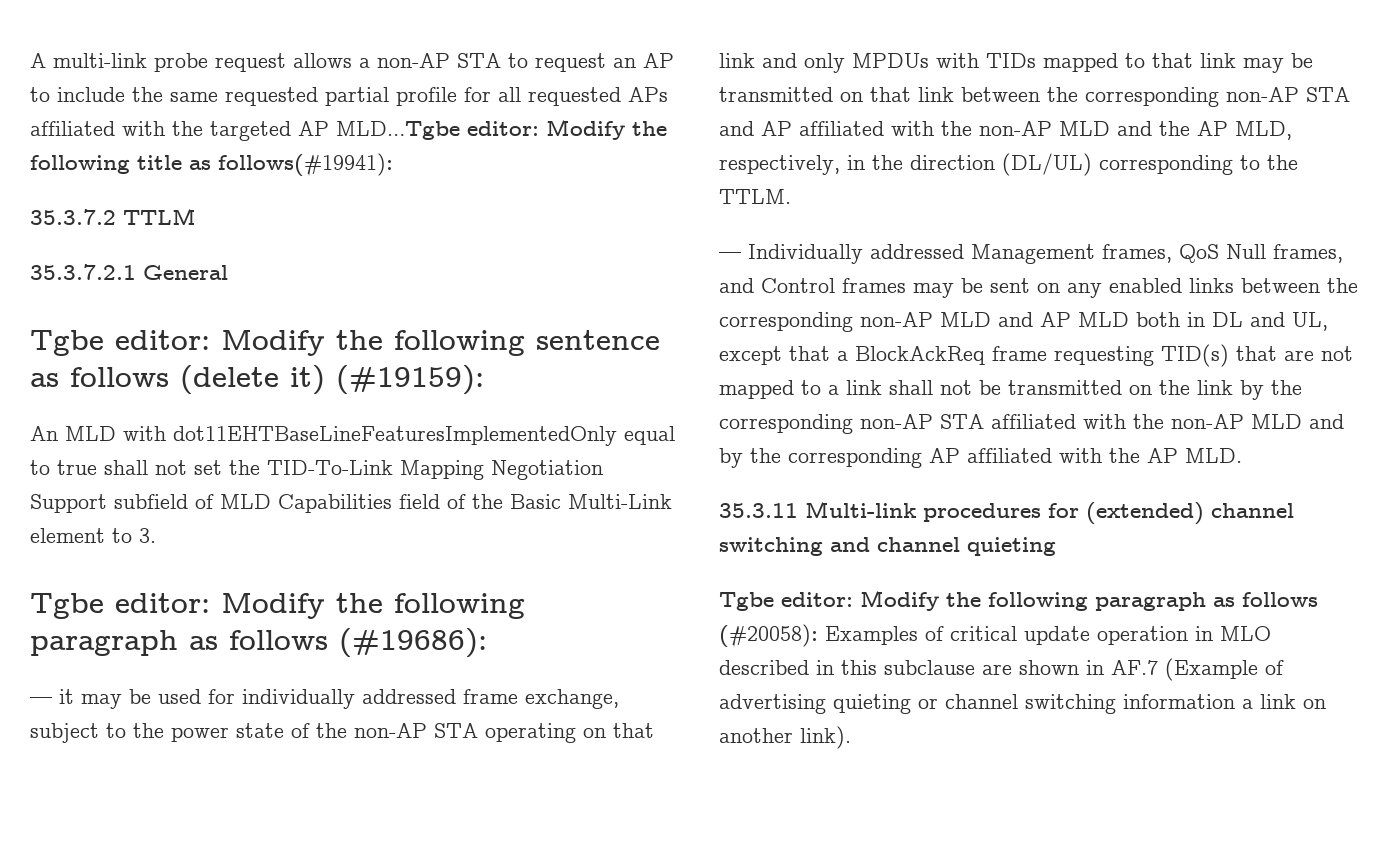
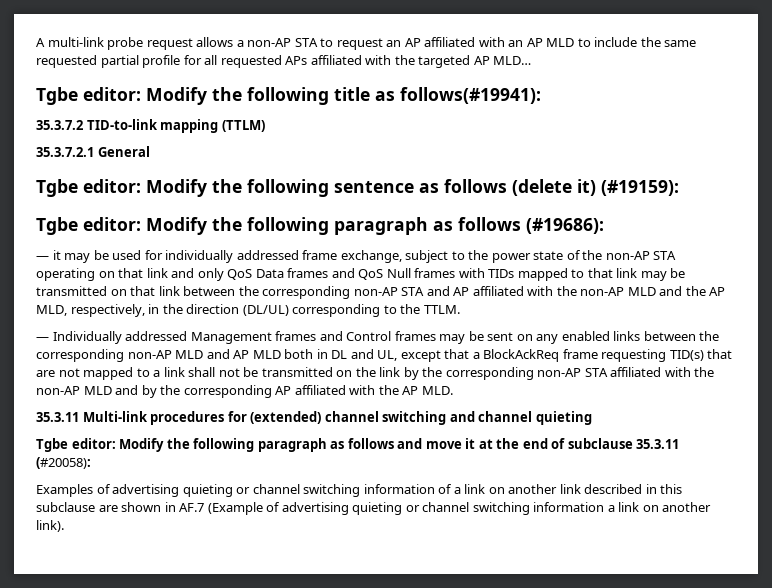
- A multi-link probe request allows a non-AP STA to request an AP to include the same requested partial profile for all requested APs affiliated with the targeted AP MLD…Tgbe editor: Modify the following title as follows(#19941):
+ A multi-link probe request allows a non-AP STA to request an AP affiliated with an AP MLD to include the same requested partial profile for all requested APs affiliated with the targeted AP MLD…
+ Tgbe editor: Modify the following title as follows(#19941):
- 35.3.7.2 TTLM
+ 35.3.7.2 TID-to-link mapping (TTLM)
- An MLD with dot11EHTBaseLineFeaturesImplementedOnly equal to true shall not set the TID-To-Link Mapping Negotiation Support subfield of MLD Capabilities field of the Basic Multi-Link element to 3.
- — it may be used for individually addressed frame exchange, subject to the power state of the non-AP STA operating on that link and only MPDUs with TIDs mapped to that link may be transmitted on that link between the corresponding non-AP STA and AP affiliated with the non-AP MLD and the AP MLD, respectively, in the direction (DL/UL) corresponding to the TTLM.
+ — it may be used for individually addressed frame exchange, subject to the power state of the non-AP STA operating on that link and only QoS Data frames and QoS Null frames with TIDs mapped to that link may be transmitted on that link between the corresponding non-AP STA and AP affiliated with the non-AP MLD and the AP MLD, respectively, in the direction (DL/UL) corresponding to the TTLM.
- — Individually addressed Management frames, QoS Null frames, and Control frames may be sent on any enabled links between the corresponding non-AP MLD and AP MLD both in DL and UL, except that a BlockAckReq frame requesting TID(s) that are not mapped to a link shall not be transmitted on the link by the corresponding non-AP STA affiliated with the non-AP MLD and by the corresponding AP affiliated with the AP MLD.
+ — Individually addressed Management frames and Control frames may be sent on any enabled links between the corresponding non-AP MLD and AP MLD both in DL and UL, except that a BlockAckReq frame requesting TID(s) that are not mapped to a link shall not be transmitted on the link by the corresponding non-AP STA affiliated with the non-AP MLD and by the corresponding AP affiliated with the AP MLD.
- Tgbe editor: Modify the following paragraph as follows (#20058): Examples of critical update operation in MLO described in this subclause are shown in AF.7 (Example of advertising quieting or channel switching information a link on another link).
+ Tgbe editor: Modify the following paragraph as follows and move it at the end of subclause 35.3.11 (#20058):
+ Examples of advertising quieting or channel switching information of a link on another link described in this subclause are shown in AF.7 (Example of advertising quieting or channel switching information a link on another link).

